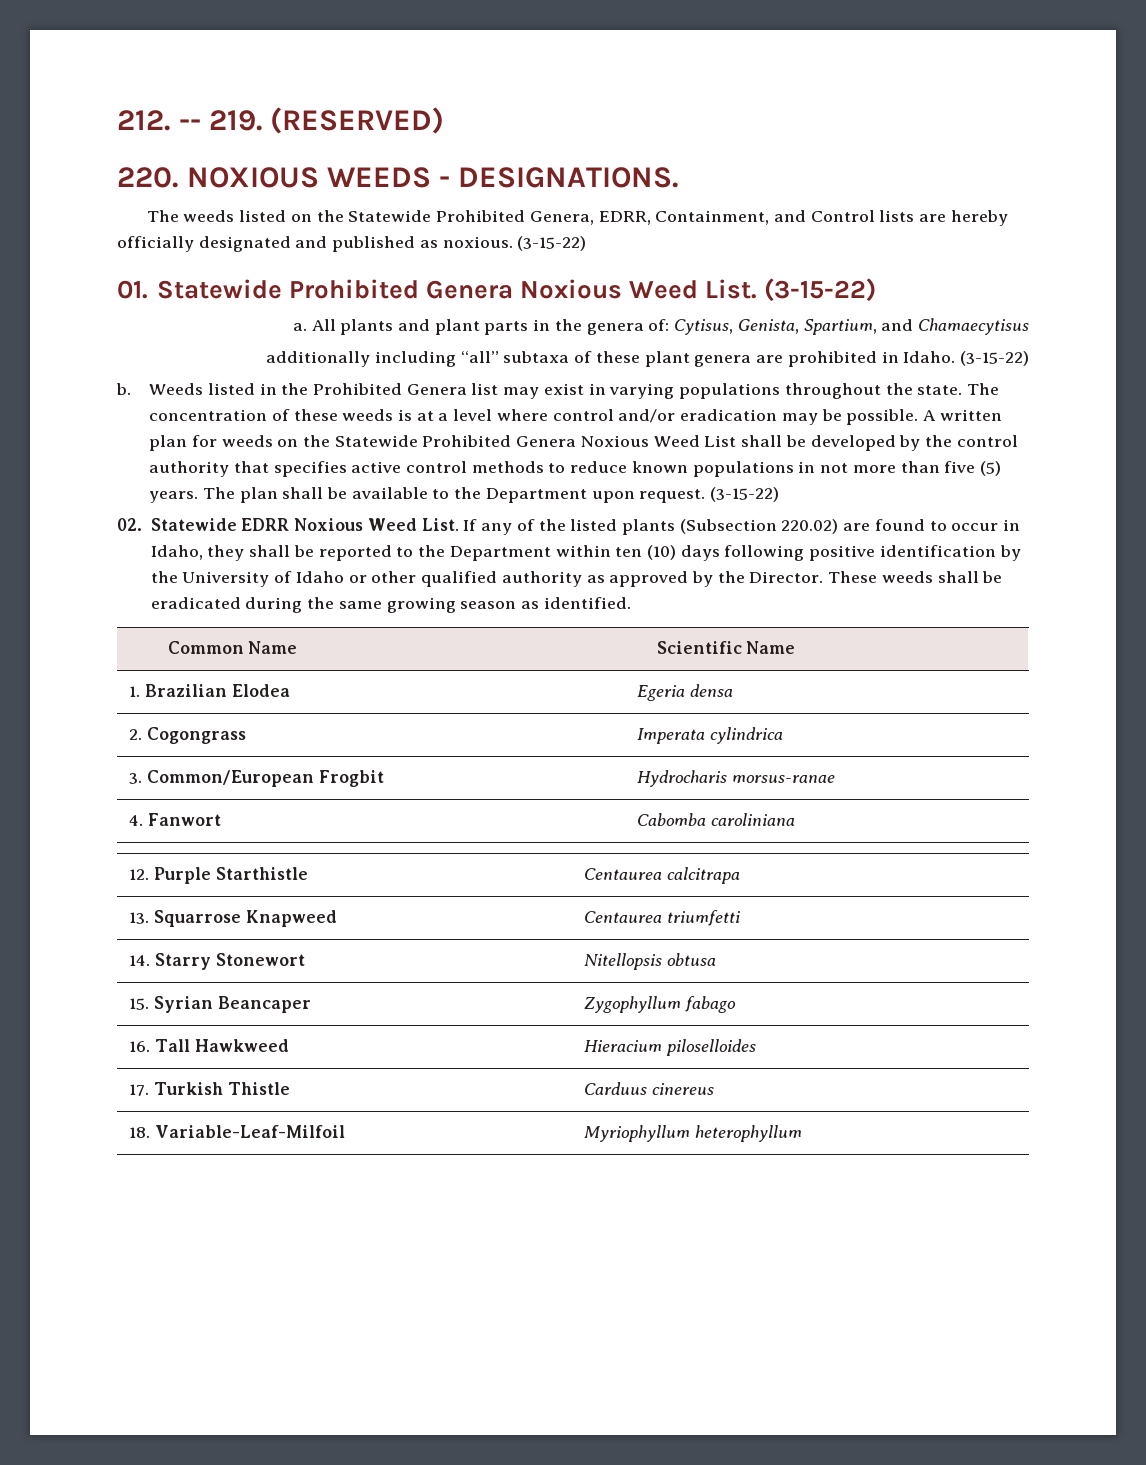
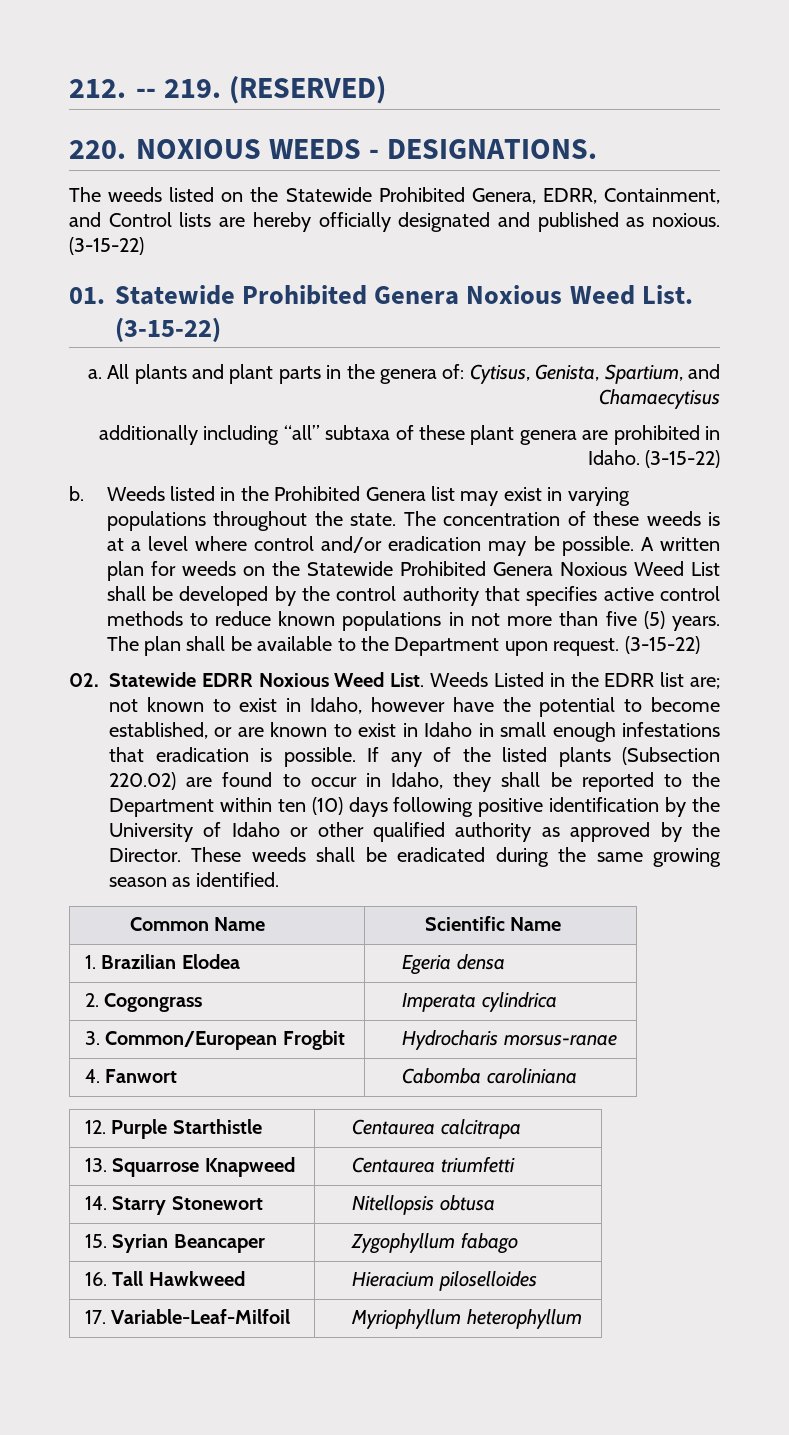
+ Weeds Listed in the EDRR list are; not known to exist in Idaho, however have the potential to become established, or are known to exist in Idaho in small enough infestations that eradication is possible.
- 17. Turkish Thistle | Carduus cinereus
- 18. Variable-Leaf-Milfoil | Myriophyllum heterophyllum
+ 17. Variable-Leaf-Milfoil | Myriophyllum heterophyllum

